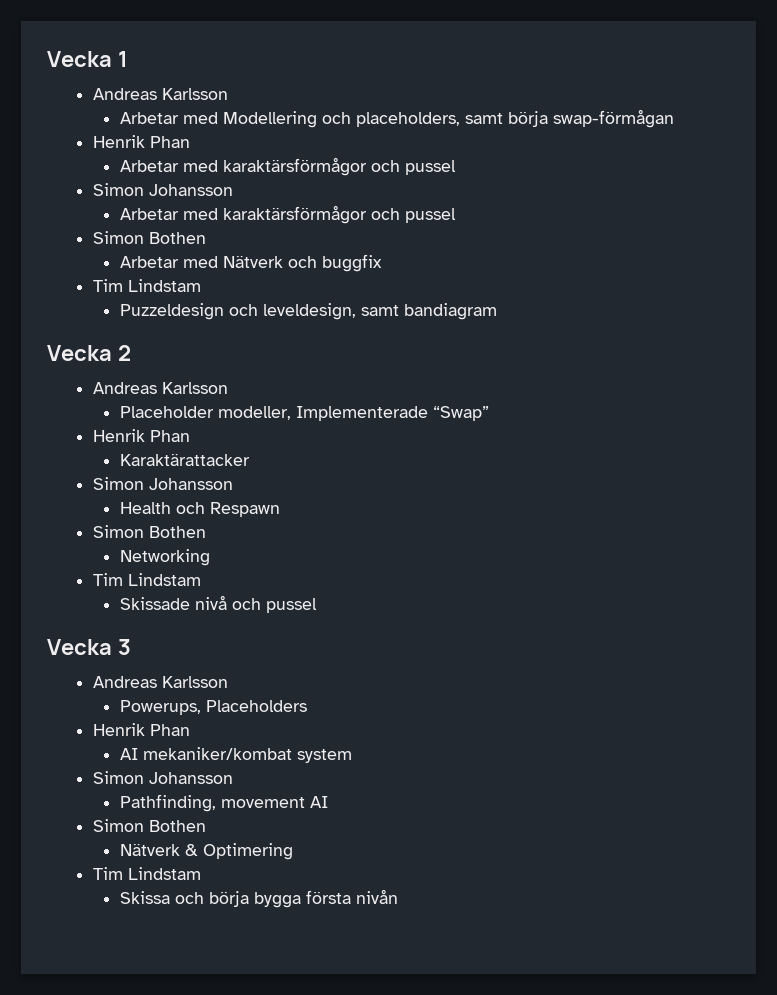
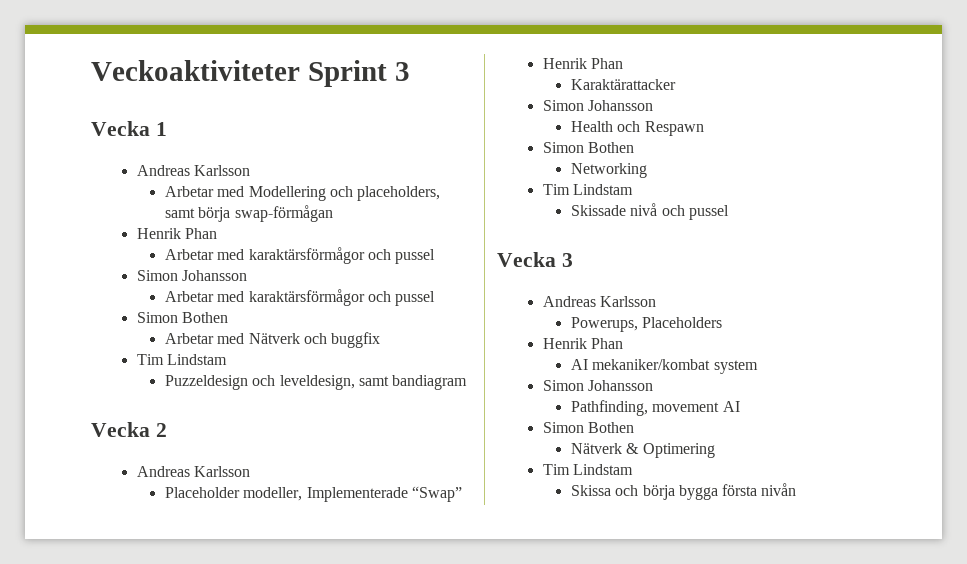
+ Veckoaktiviteter Sprint 3

